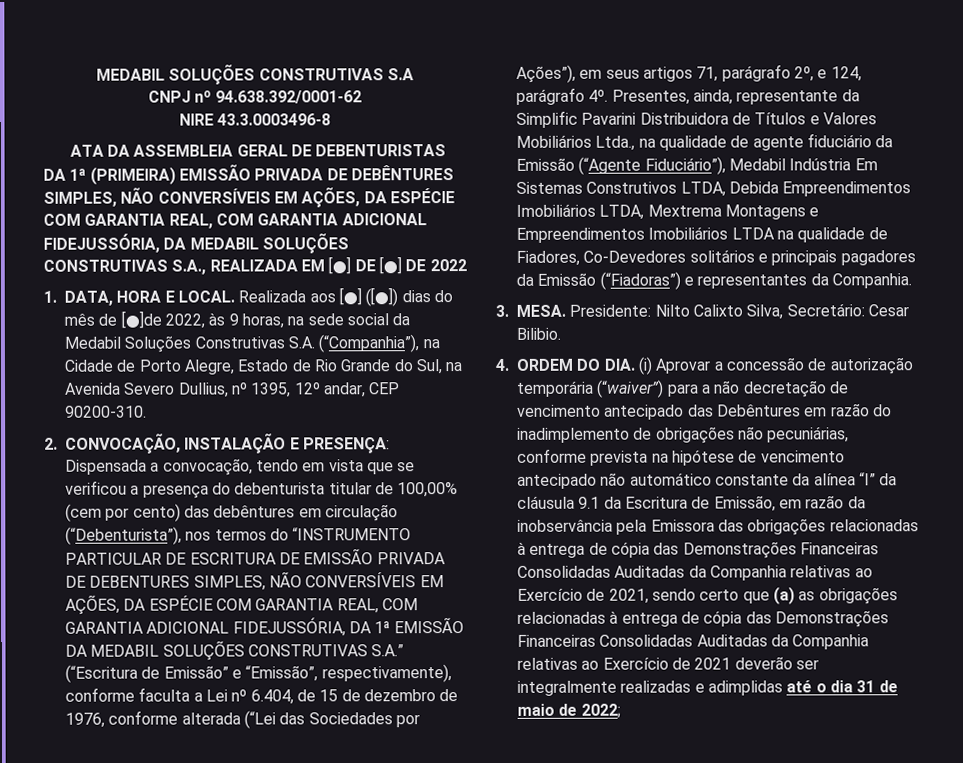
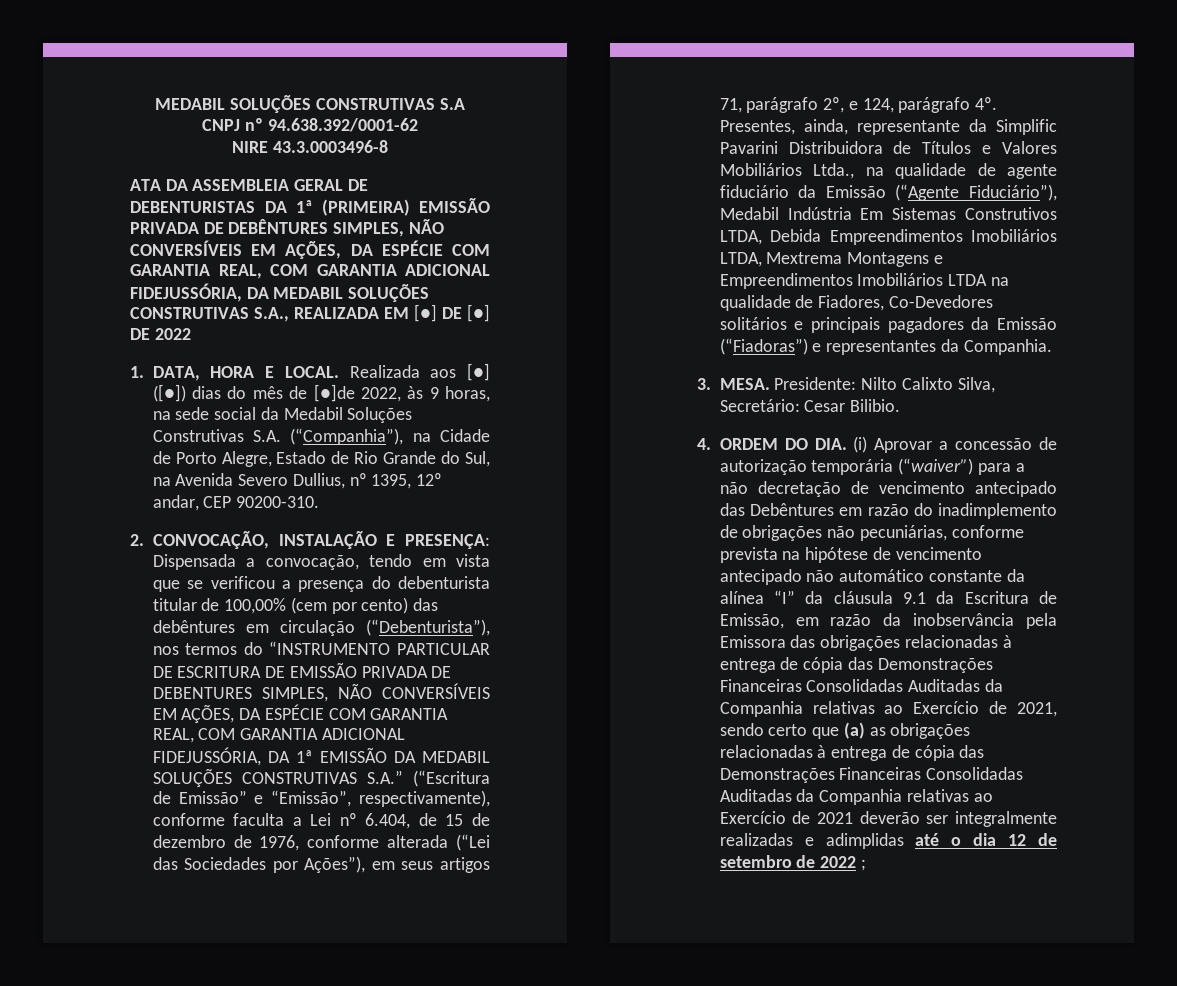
- 4. ORDEM DO DIA. (i) Aprovar a concessão de autorização temporária (“waiver”) para a não decretação de vencimento antecipado das Debêntures em razão do inadimplemento de obrigações não pecuniárias, conforme prevista na hipótese de vencimento antecipado não automático constante da alínea “I” da cláusula 9.1 da Escritura de Emissão, em razão da inobservância pela Emissora das obrigações relacionadas à entrega de cópia das Demonstrações Financeiras Consolidadas Auditadas da Companhia relativas ao Exercício de 2021, sendo certo que (a) as obrigações relacionadas à entrega de cópia das Demonstrações Financeiras Consolidadas Auditadas da Companhia relativas ao Exercício de 2021 deverão ser integralmente realizadas e adimplidas até o dia 31 de maio de 2022;
+ 4. ORDEM DO DIA. (i) Aprovar a concessão de autorização temporária (“waiver”) para a não decretação de vencimento antecipado das Debêntures em razão do inadimplemento de obrigações não pecuniárias, conforme prevista na hipótese de vencimento antecipado não automático constante da alínea “I” da cláusula 9.1 da Escritura de Emissão, em razão da inobservância pela Emissora das obrigações relacionadas à entrega de cópia das Demonstrações Financeiras Consolidadas Auditadas da Companhia relativas ao Exercício de 2021, sendo certo que (a) as obrigações relacionadas à entrega de cópia das Demonstrações Financeiras Consolidadas Auditadas da Companhia relativas ao Exercício de 2021 deverão ser integralmente realizadas e adimplidas até o dia 12 de setembro de 2022 ;

